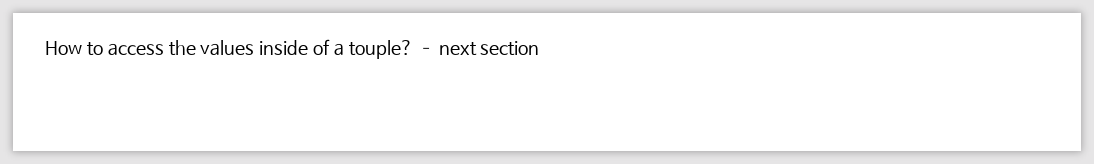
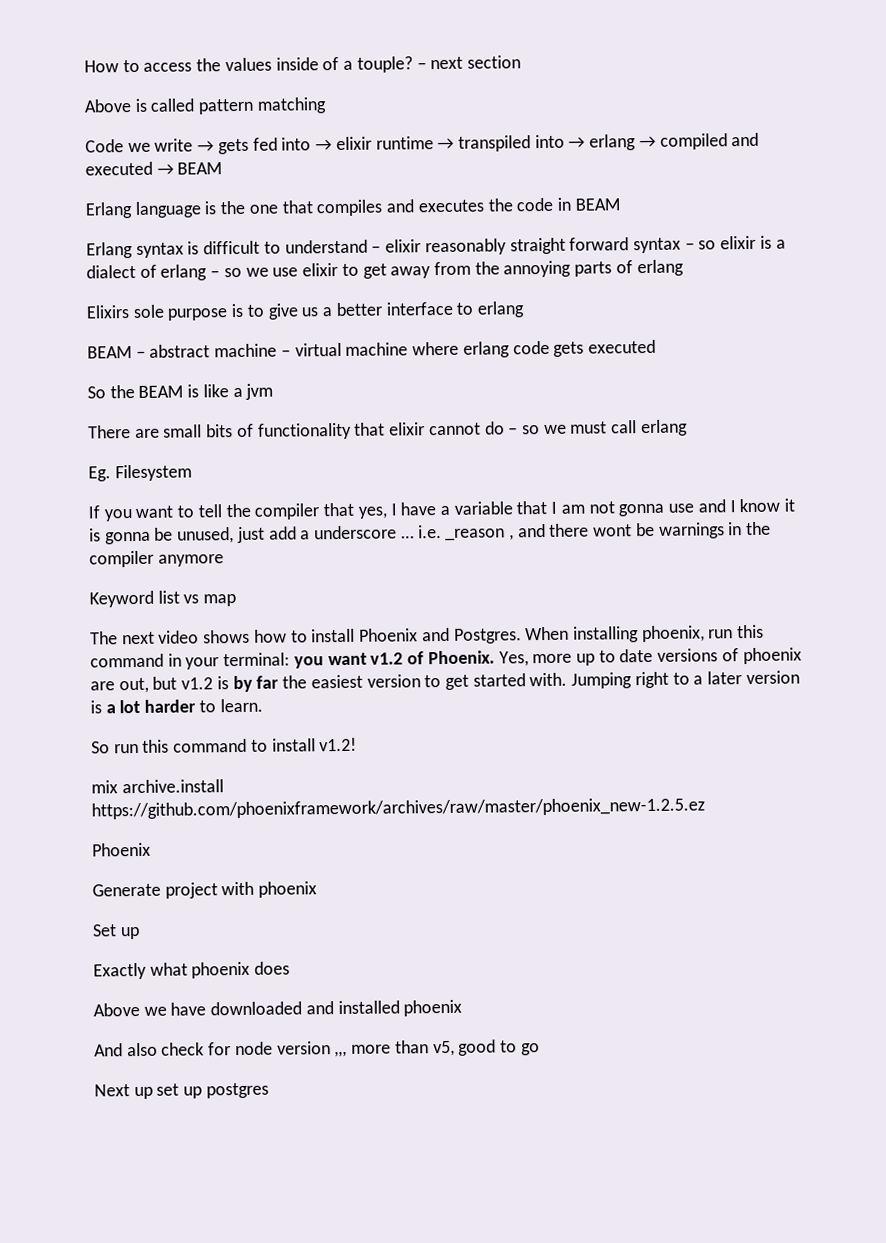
+ Above is called pattern matching
+ Code we write → gets fed into → elixir runtime → transpiled into → erlang → compiled and executed → BEAM
+ Erlang language is the one that compiles and executes the code in BEAM
+ Erlang syntax is difficult to understand – elixir reasonably straight forward syntax – so elixir is a dialect of erlang – so we use elixir to get away from the annoying parts of erlang
+ Elixirs sole purpose is to give us a better interface to erlang
+ BEAM – abstract machine – virtual machine where erlang code gets executed
+ So the BEAM is like a jvm
+ There are small bits of functionality that elixir cannot do – so we must call erlang
+ Eg. Filesystem
+ If you want to tell the compiler that yes, I have a variable that I am not gonna use and I know it is gonna be unused, just add a underscore … i.e. _reason , and there wont be warnings in the compiler anymore
+ Keyword list vs map
+ The next video shows how to install Phoenix and Postgres. When installing phoenix, run this command in your terminal: you want v1.2 of Phoenix. Yes, more up to date versions of phoenix are out, but v1.2 is by far the easiest version to get started with. Jumping right to a later version is a lot harder to learn.
+ So run this command to install v1.2!
+ mix archive.install https://github.com/phoenixframework/archives/raw/master/phoenix_new-1.2.5.ez
+ Phoenix
+ Generate project with phoenix
+ Set up
+ Exactly what phoenix does
+ Above we have downloaded and installed phoenix
+ And also check for node version ,,, more than v5, good to go
+ Next up set up postgres

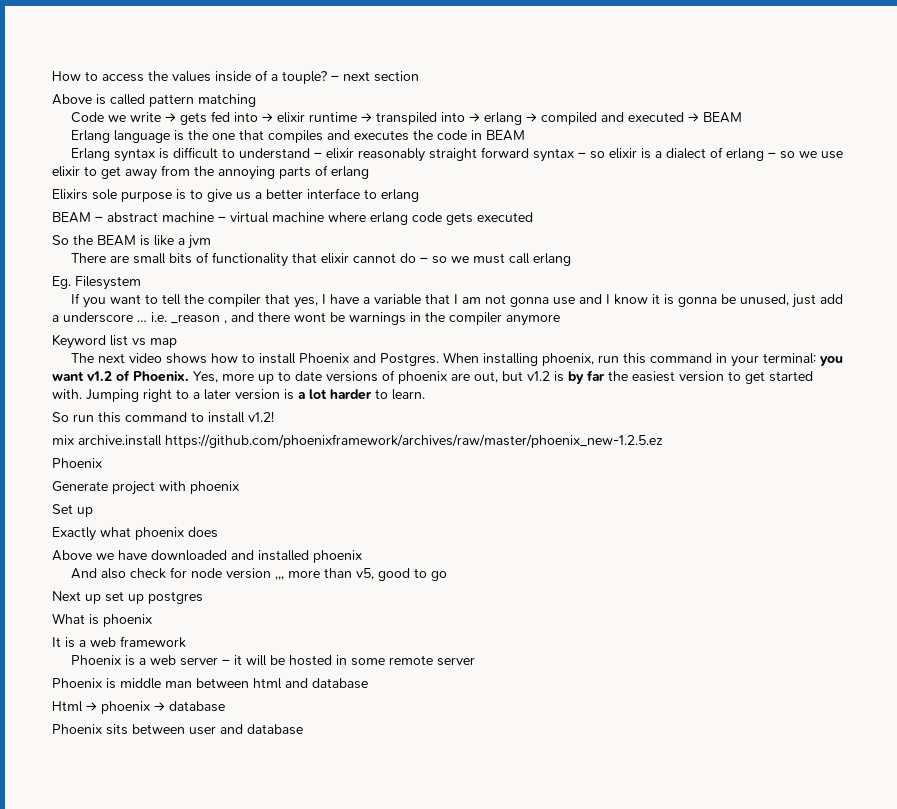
+ What is phoenix
+ It is a web framework
+ Phoenix is a web server – it will be hosted in some remote server
+ Phoenix is middle man between html and database
+ Html → phoenix → database
+ Phoenix sits between user and database

